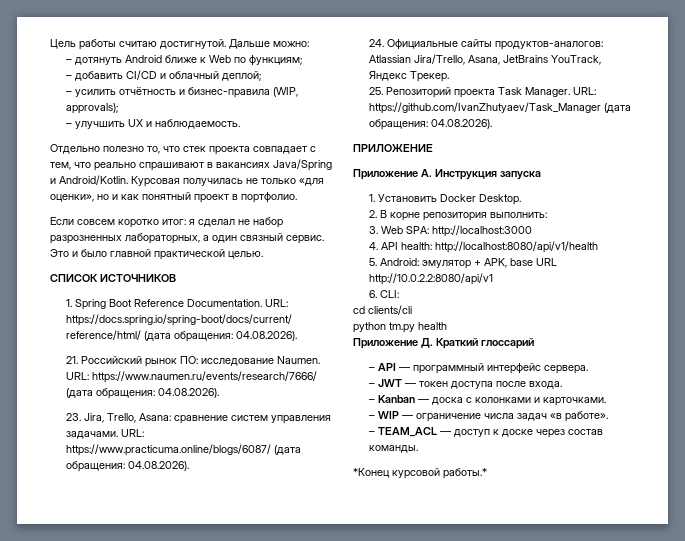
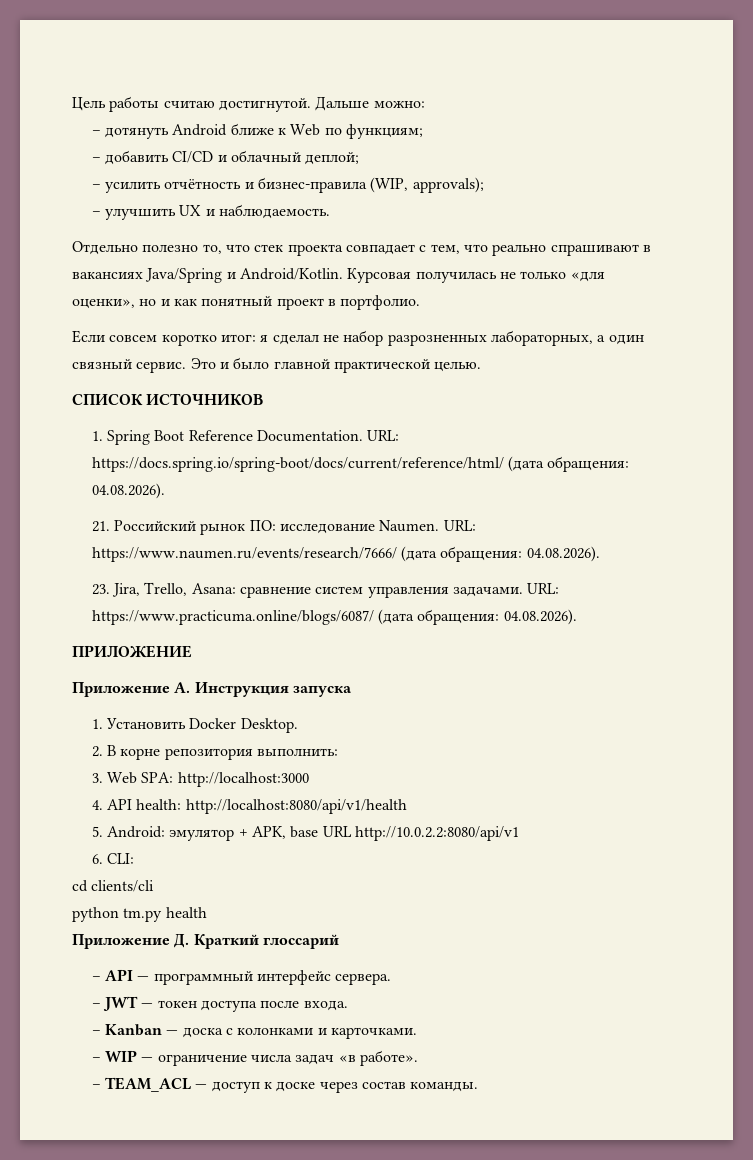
- 24. Официальные сайты продуктов-аналогов: Atlassian Jira/Trello, Asana, JetBrains YouTrack, Яндекс Трекер.
- 25. Репозиторий проекта Task Manager. URL: https://github.com/IvanZhutyaev/Task_Manager (дата обращения: 04.08.2026).
- *Конец курсовой работы.*

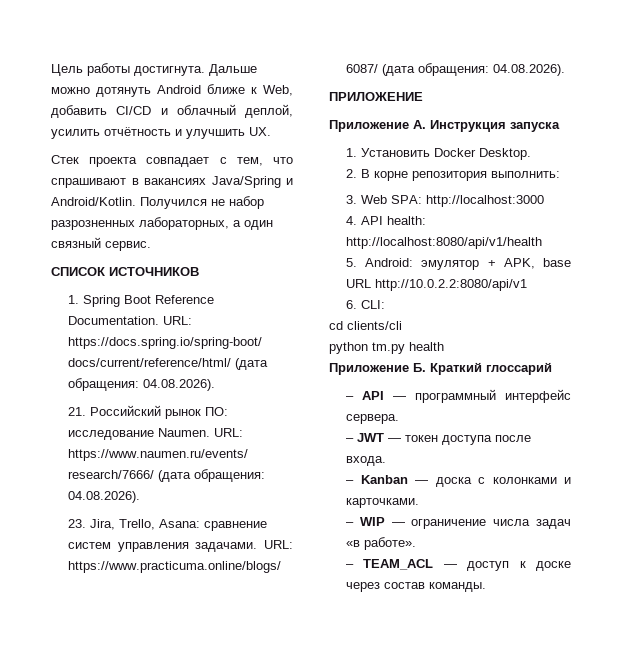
- Цель работы считаю достигнутой. Дальше можно:
- – дотянуть Android ближе к Web по функциям;
- – добавить CI/CD и облачный деплой;
- – усилить отчётность и бизнес-правила (WIP, approvals);
- – улучшить UX и наблюдаемость.
- Отдельно полезно то, что стек проекта совпадает с тем, что реально спрашивают в вакансиях Java/Spring и Android/Kotlin.
+ Цель работы достигнута. Дальше можно дотянуть Android ближе к Web, добавить CI/CD и облачный деплой, усилить отчётность и улучшить UX.
+ Стек проекта совпадает с тем, что спрашивают в вакансиях Java/Spring и Android/Kotlin.
- Курсовая получилась не только «для оценки», но и как понятный проект в портфолио.
- Если совсем коротко итог: я сделал не набор разрозненных лабораторных, а один связный сервис. Это и было главной практической целью.
+ Получился не набор разрозненных лабораторных, а один связный сервис.
- Приложение Д. Краткий глоссарий
+ Приложение Б. Краткий глоссарий

